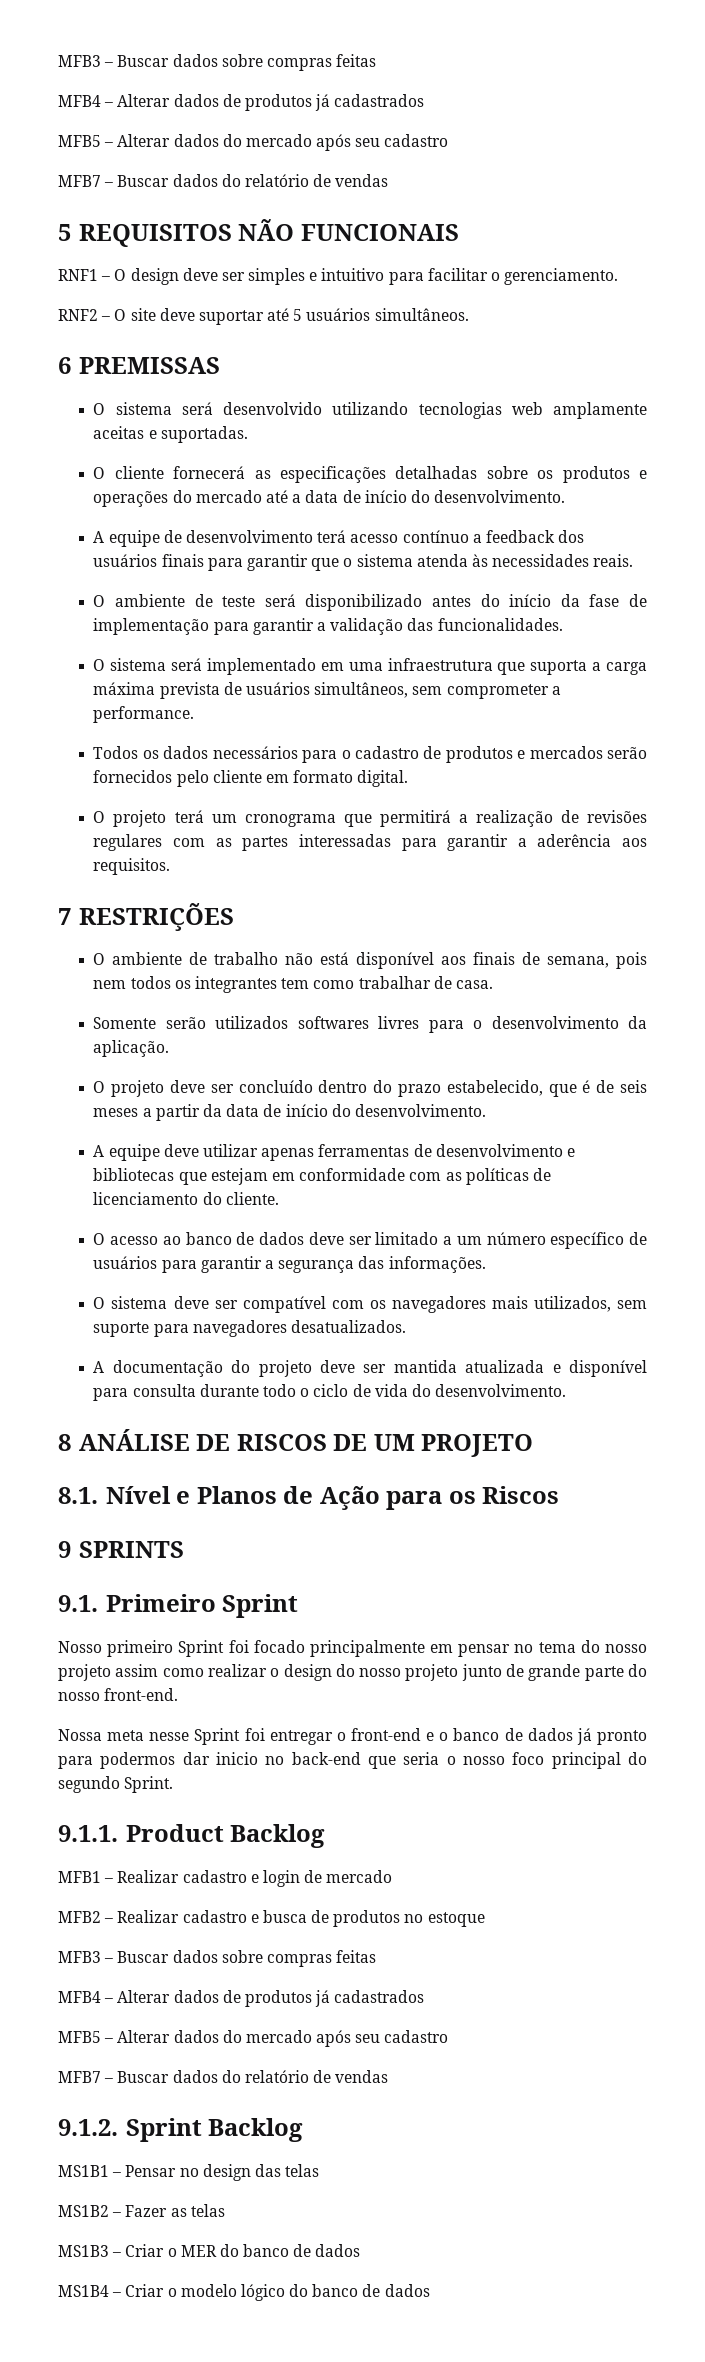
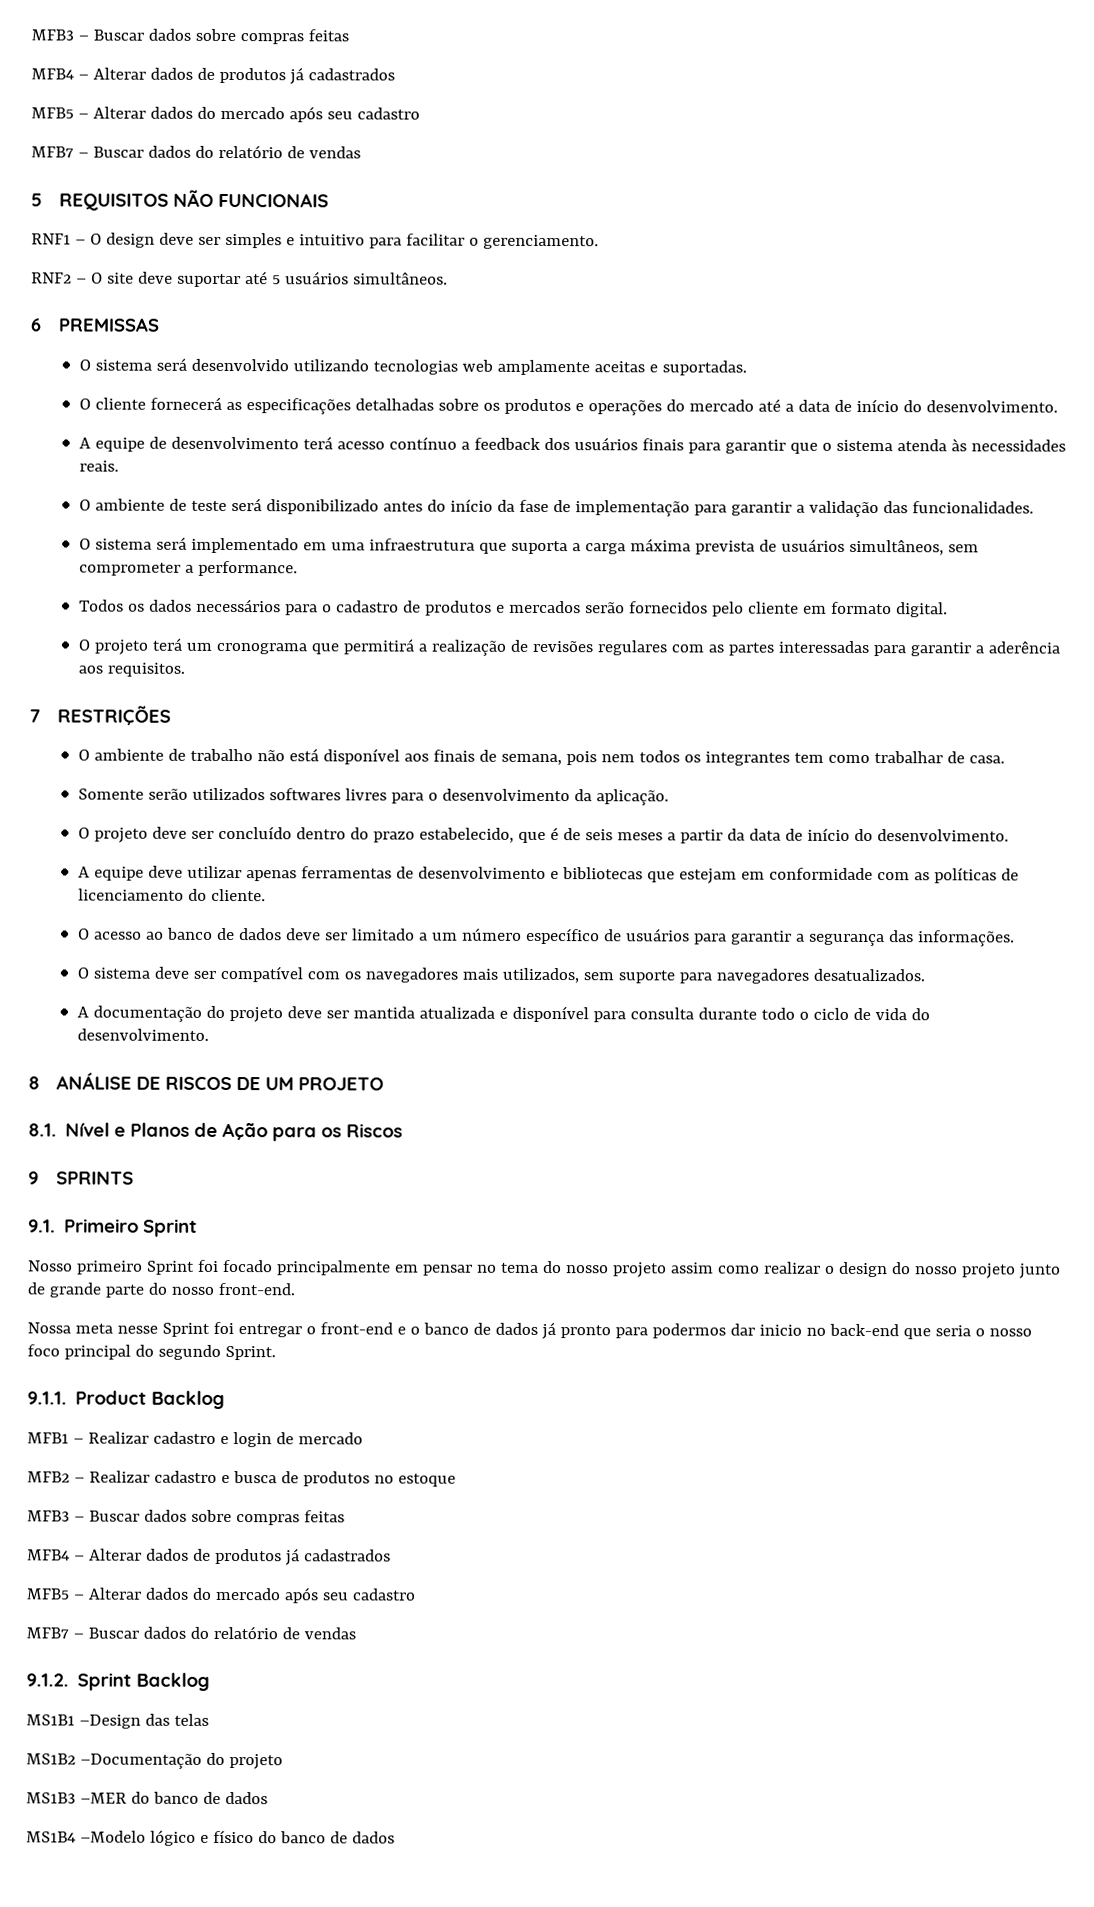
- MS1B1 – Pensar no design das telas
+ MS1B1 –Design das telas
- MS1B2 – Fazer as telas
- MS1B3 – Criar o MER do banco de dados
+ MS1B2 –Documentação do projeto
+ MS1B3 –MER do banco de dados
- MS1B4 – Criar o modelo lógico do banco de dados
+ MS1B4 –Modelo lógico e físico do banco de dados

